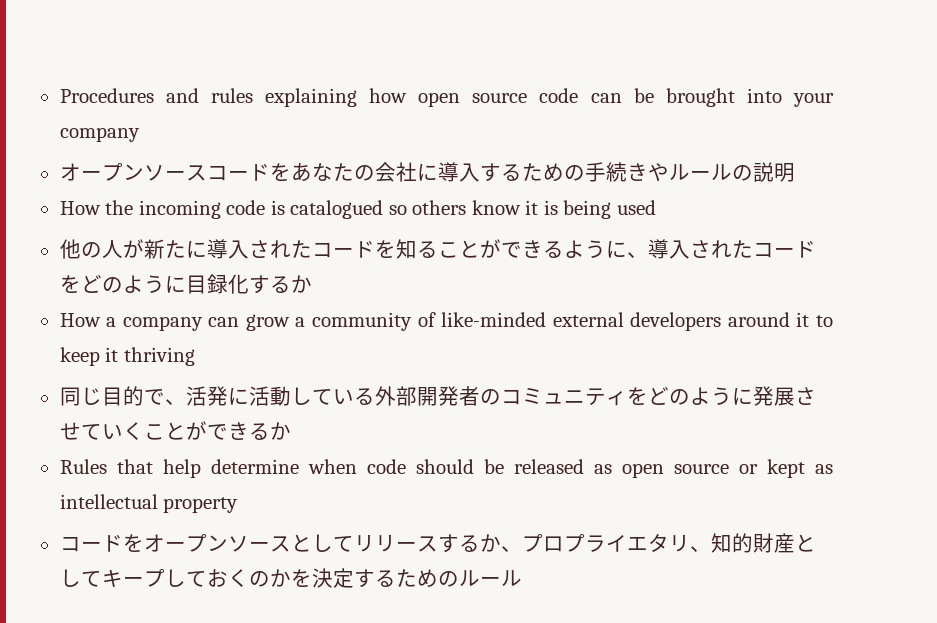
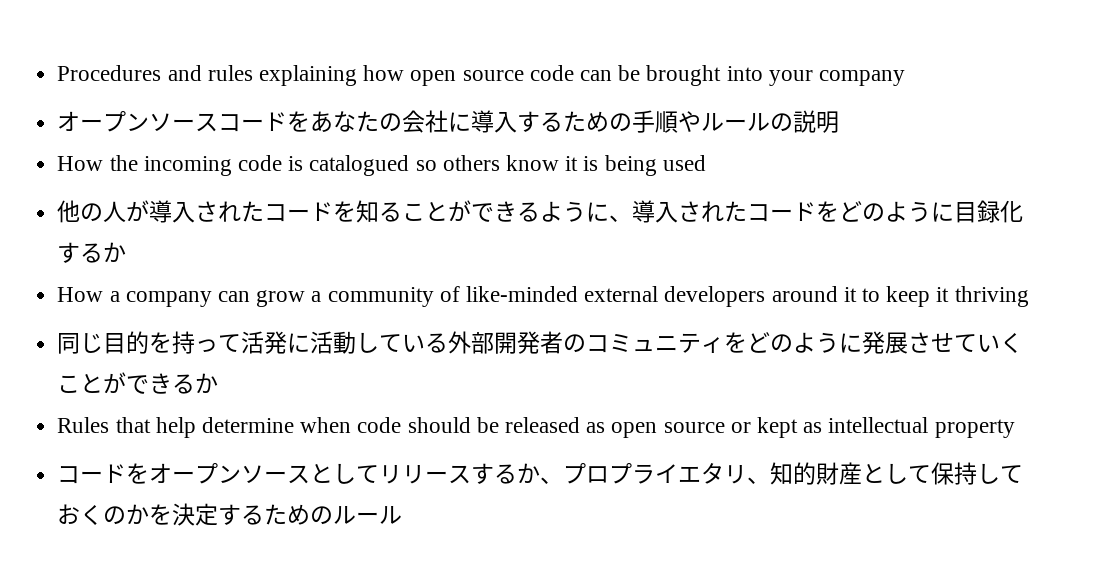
- オープンソースコードをあなたの会社に導入するための手続きやルールの説明
+ オープンソースコードをあなたの会社に導入するための手順やルールの説明
- 他の人が新たに導入されたコードを知ることができるように、導入されたコードをどのように目録化するか
+ 他の人が導入されたコードを知ることができるように、導入されたコードをどのように目録化するか
- 同じ目的で、活発に活動している外部開発者のコミュニティをどのように発展させていくことができるか
+ 同じ目的を持って活発に活動している外部開発者のコミュニティをどのように発展させていくことができるか
- コードをオープンソースとしてリリースするか、プロプライエタリ、知的財産としてキープしておくのかを決定するためのルール
+ コードをオープンソースとしてリリースするか、プロプライエタリ、知的財産として保持しておくのかを決定するためのルール

